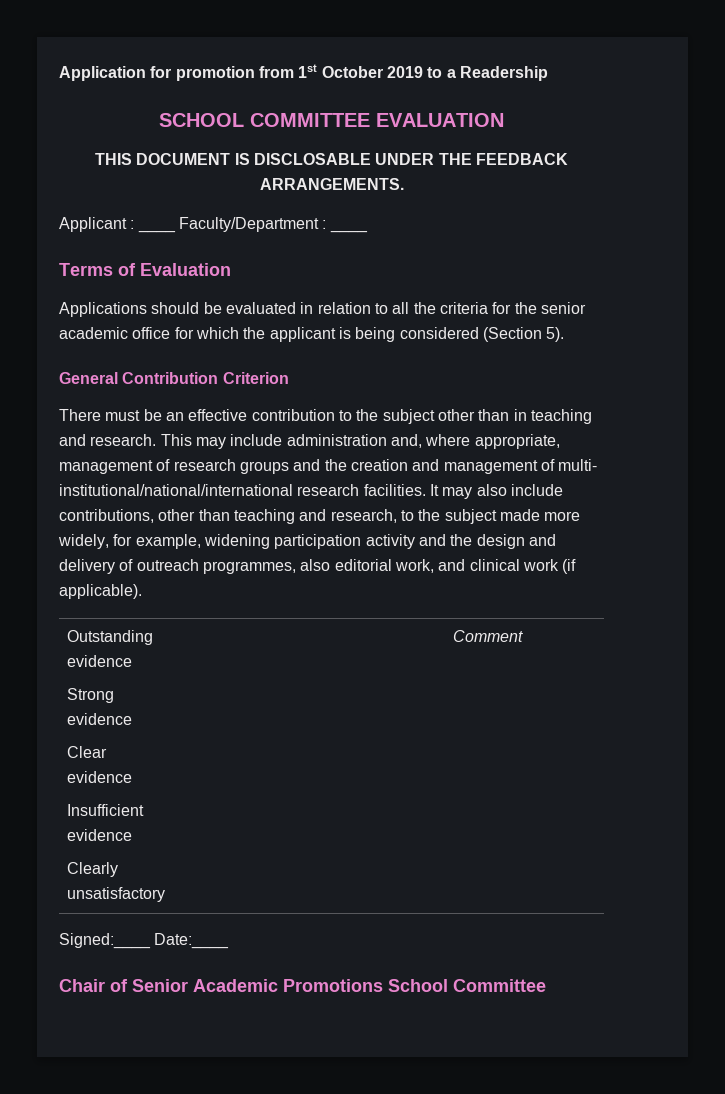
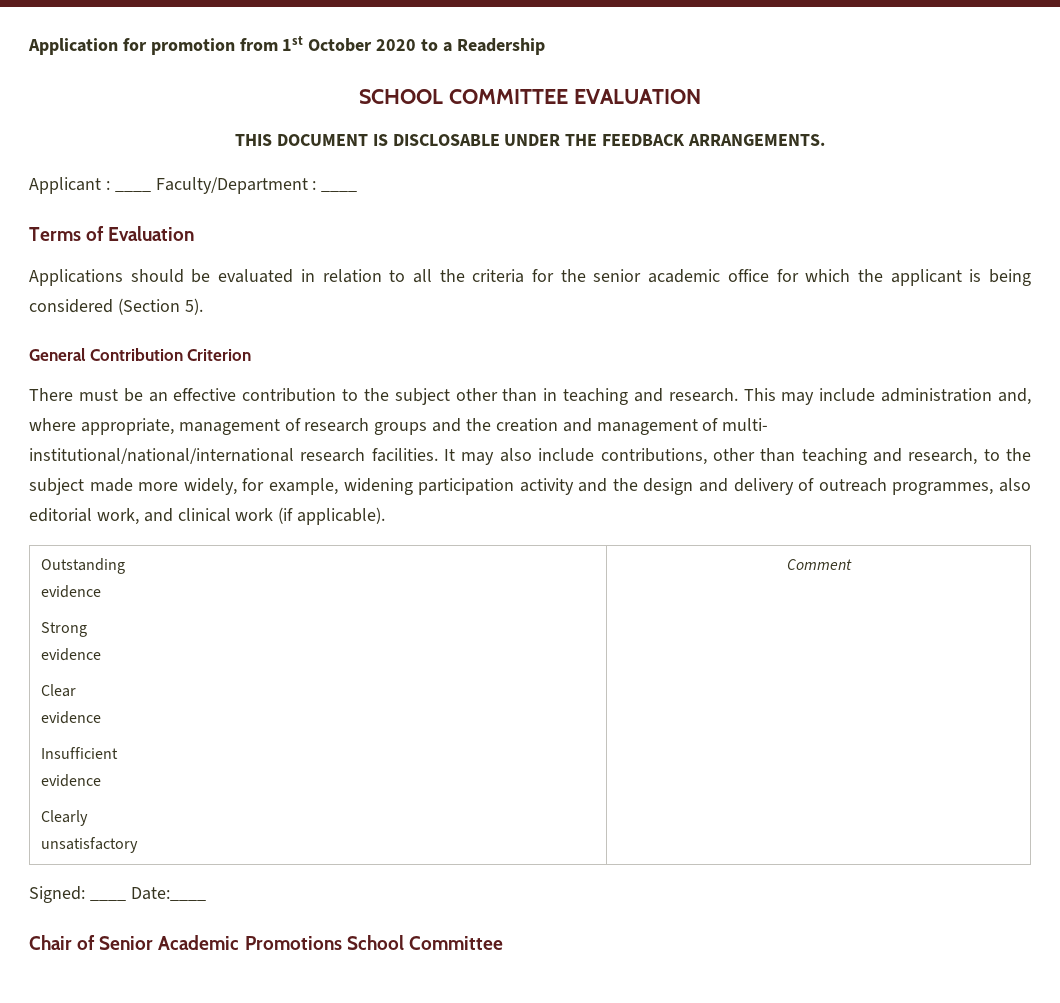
- Application for promotion from 1st October 2019 to a Readership
+ Application for promotion from 1st October 2020 to a Readership
- Signed:____ Date:____
+ Signed: ____ Date:____

